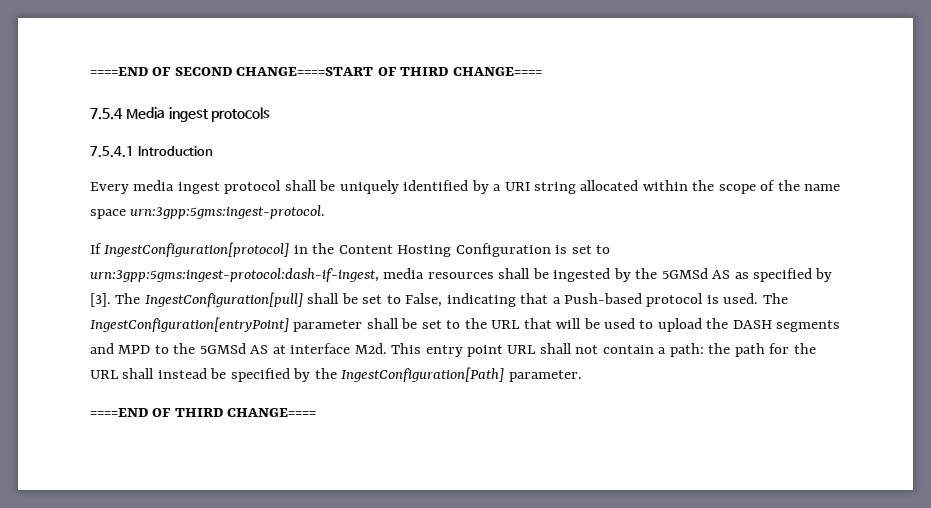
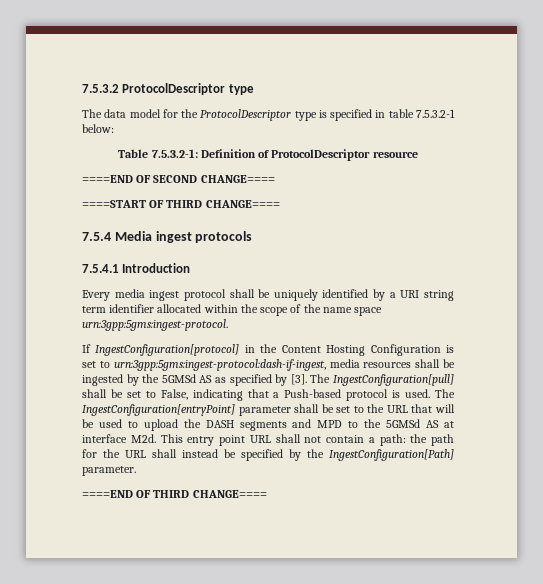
+ 7.5.3.2 ProtocolDescriptor type
+ The data model for the ProtocolDescriptor type is specified in table 7.5.3.2-1 below:
+ Table 7.5.3.2-1: Definition of ProtocolDescriptor resource
- ====END OF SECOND CHANGE====START OF THIRD CHANGE====
+ ====END OF SECOND CHANGE====
+ ====START OF THIRD CHANGE====
- Every media ingest protocol shall be uniquely identified by a URI string allocated within the scope of the name space urn:3gpp:5gms:ingest-protocol.
+ Every media ingest protocol shall be uniquely identified by a URI string term identifier allocated within the scope of the name space urn:3gpp:5gms:ingest-protocol.

